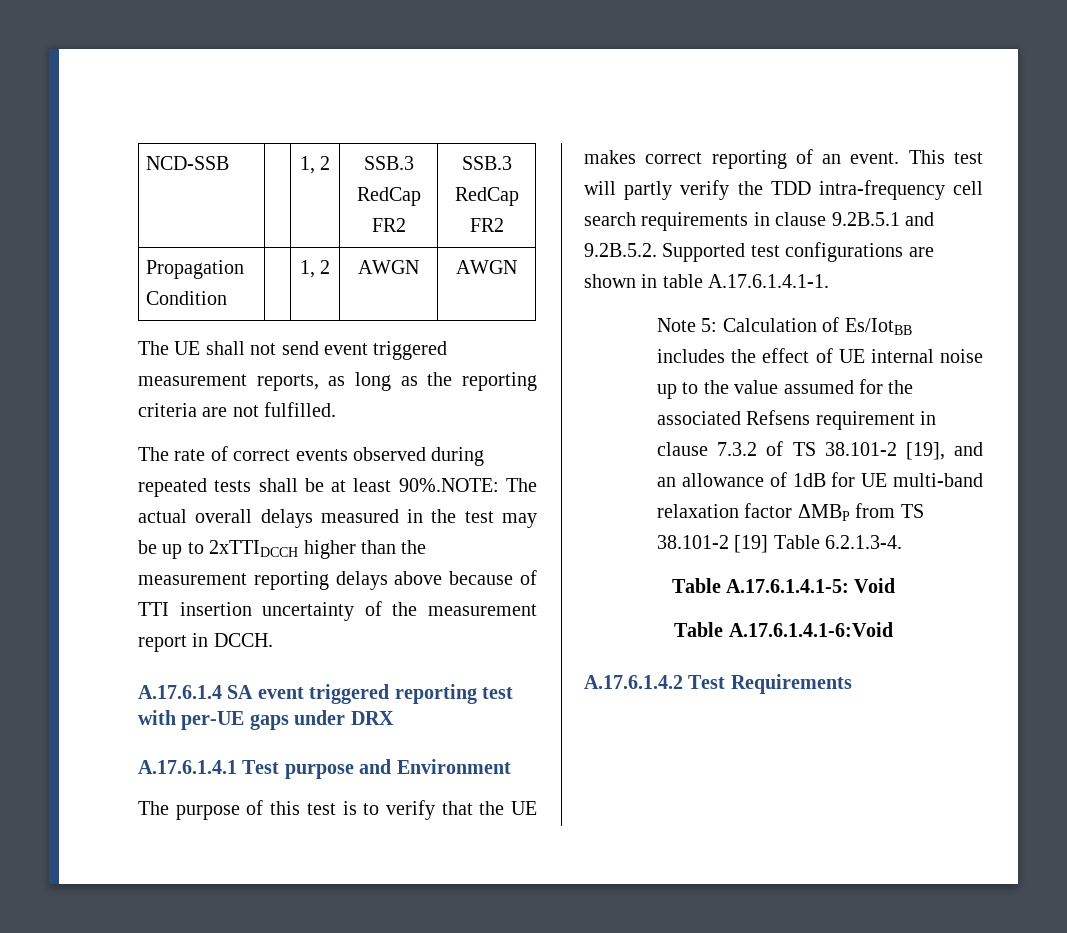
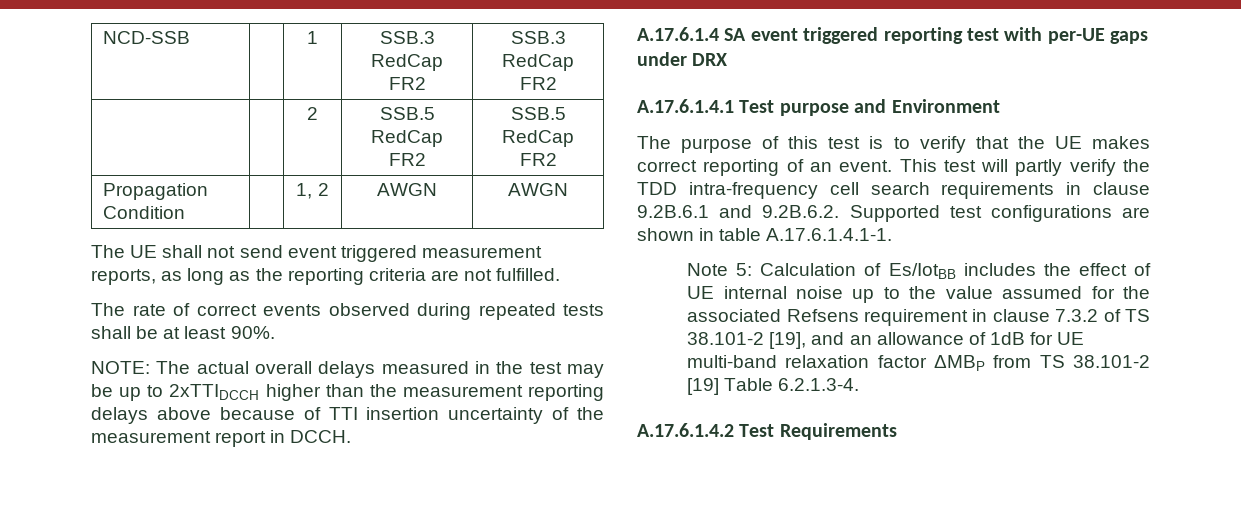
- NCD-SSB | | 1, 2 | SSB.3 RedCap FR2 | SSB.3 RedCap FR2
+ NCD-SSB | | 1 | SSB.3 RedCap FR2 | SSB.3 RedCap FR2
+ | | 2 | SSB.5 RedCap FR2 | SSB.5 RedCap FR2
- The rate of correct events observed during repeated tests shall be at least 90%.NOTE: The actual overall delays measured in the test may be up to 2xTTIDCCH higher than the measurement reporting delays above because of TTI insertion uncertainty of the measurement report in DCCH.
+ The rate of correct events observed during repeated tests shall be at least 90%.
+ NOTE: The actual overall delays measured in the test may be up to 2xTTIDCCH higher than the measurement reporting delays above because of TTI insertion uncertainty of the measurement report in DCCH.
- This test will partly verify the TDD intra-frequency cell search requirements in clause 9.2B.5.1 and 9.2B.5.2. Supported test configurations are shown in table A.17.6.1.4.1-1.
+ This test will partly verify the TDD intra-frequency cell search requirements in clause 9.2B.6.1 and 9.2B.6.2. Supported test configurations are shown in table A.17.6.1.4.1-1.
- Table A.17.6.1.4.1-5: Void
- Table A.17.6.1.4.1-6:Void

